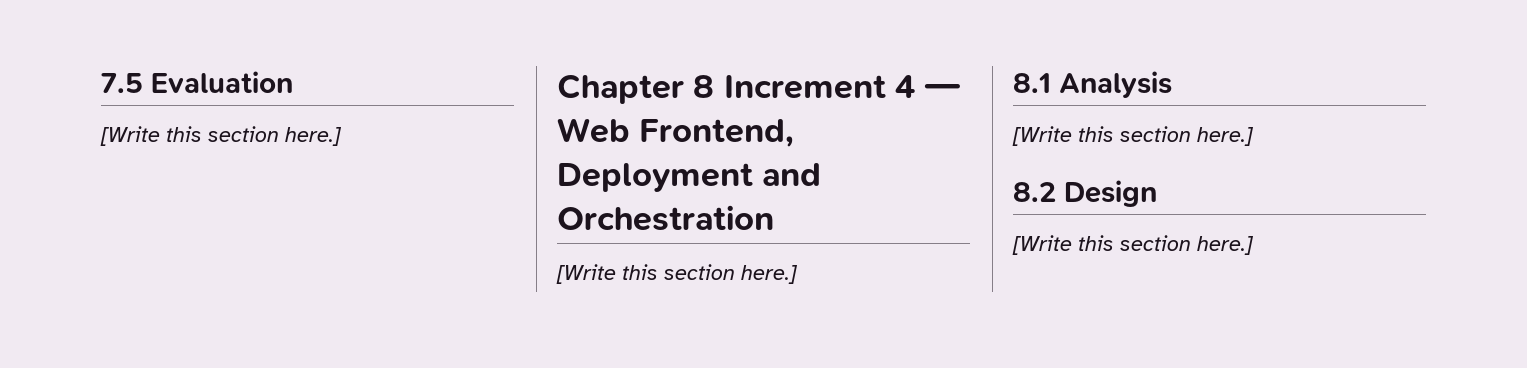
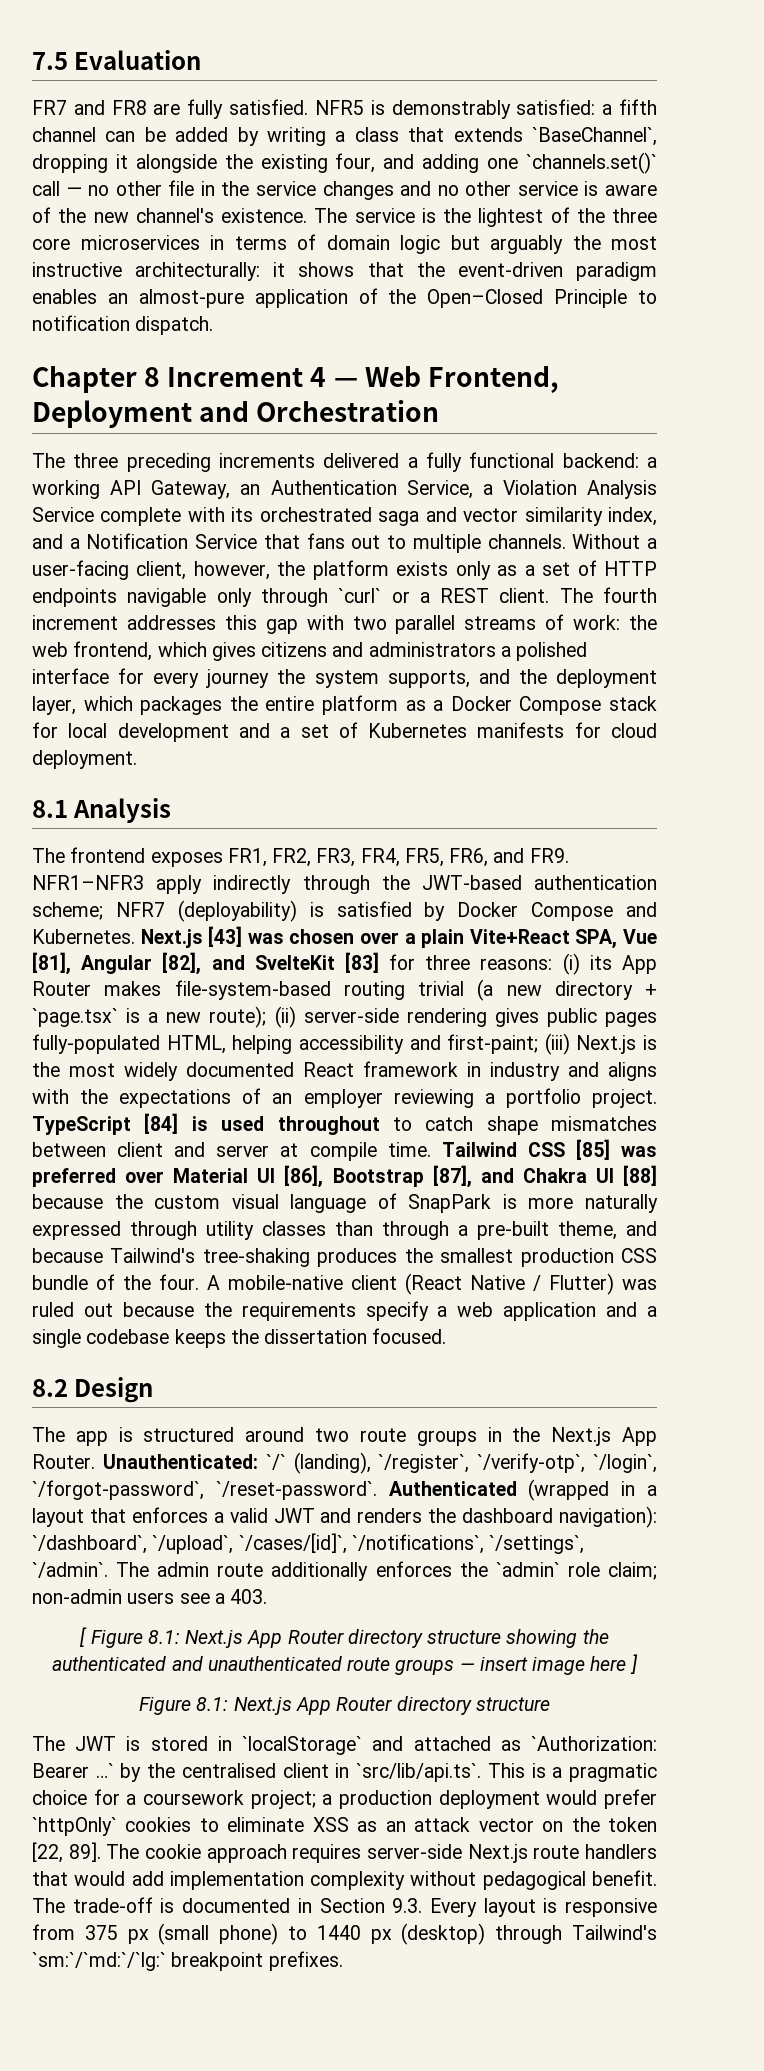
  7.5 Evaluation
- [Write this section here.]
+ FR7 and FR8 are fully satisfied. NFR5 is demonstrably satisfied: a fifth channel can be added by writing a class that extends `BaseChannel`, dropping it alongside the existing four, and adding one `channels.set()` call — no other file in the service changes and no other service is aware of the new channel's existence. The service is the lightest of the three core microservices in terms of domain logic but arguably the most instructive architecturally: it shows that the event-driven paradigm enables an almost-pure application of the Open–Closed Principle to notification dispatch.
  Chapter 8 Increment 4 — Web Frontend, Deployment and Orchestration
- [Write this section here.]
+ The three preceding increments delivered a fully functional backend: a working API Gateway, an Authentication Service, a Violation Analysis Service complete with its orchestrated saga and vector similarity index, and a Notification Service that fans out to multiple channels. Without a user-facing client, however, the platform exists only as a set of HTTP endpoints navigable only through `curl` or a REST client. The fourth increment addresses this gap with two parallel streams of work: the web frontend, which gives citizens and administrators a polished interface for every journey the system supports, and the deployment layer, which packages the entire platform as a Docker Compose stack for local development and a set of Kubernetes manifests for cloud deployment.
  8.1 Analysis
- [Write this section here.]
+ The frontend exposes FR1, FR2, FR3, FR4, FR5, FR6, and FR9. NFR1–NFR3 apply indirectly through the JWT-based authentication scheme; NFR7 (deployability) is satisfied by Docker Compose and Kubernetes. Next.js [43] was chosen over a plain Vite+React SPA, Vue [81], Angular [82], and SvelteKit [83] for three reasons: (i) its App Router makes file-system-based routing trivial (a new directory + `page.tsx` is a new route); (ii) server-side rendering gives public pages fully-populated HTML, helping accessibility and first-paint; (iii) Next.js is the most widely documented React framework in industry and aligns with the expectations of an employer reviewing a portfolio project. TypeScript [84] is used throughout to catch shape mismatches between client and server at compile time. Tailwind CSS [85] was preferred over Material UI [86], Bootstrap [87], and Chakra UI [88] because the custom visual language of SnapPark is more naturally expressed through utility classes than through a pre-built theme, and because Tailwind's tree-shaking produces the smallest production CSS bundle of the four. A mobile-native client (React Native / Flutter) was ruled out because the requirements specify a web application and a single codebase keeps the dissertation focused.
  8.2 Design
- [Write this section here.]
+ The app is structured around two route groups in the Next.js App Router. Unauthenticated: `/` (landing), `/register`, `/verify-otp`, `/login`, `/forgot-password`, `/reset-password`. Authenticated (wrapped in a layout that enforces a valid JWT and renders the dashboard navigation): `/dashboard`, `/upload`, `/cases/[id]`, `/notifications`, `/settings`, `/admin`. The admin route additionally enforces the `admin` role claim; non-admin users see a 403.
+ [ Figure 8.1: Next.js App Router directory structure showing the authenticated and unauthenticated route groups — insert image here ]
+ Figure 8.1: Next.js App Router directory structure
+ The JWT is stored in `localStorage` and attached as `Authorization: Bearer …` by the centralised client in `src/lib/api.ts`. This is a pragmatic choice for a coursework project; a production deployment would prefer `httpOnly` cookies to eliminate XSS as an attack vector on the token [22, 89]. The cookie approach requires server-side Next.js route handlers that would add implementation complexity without pedagogical benefit. The trade-off is documented in Section 9.3. Every layout is responsive from 375 px (small phone) to 1440 px (desktop) through Tailwind's `sm:`/`md:`/`lg:` breakpoint prefixes.

